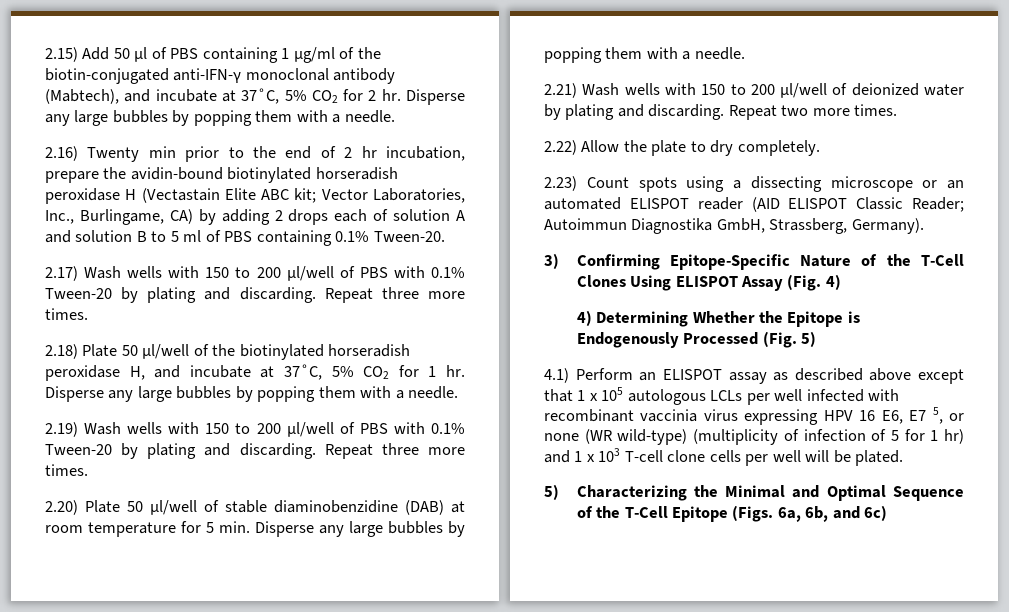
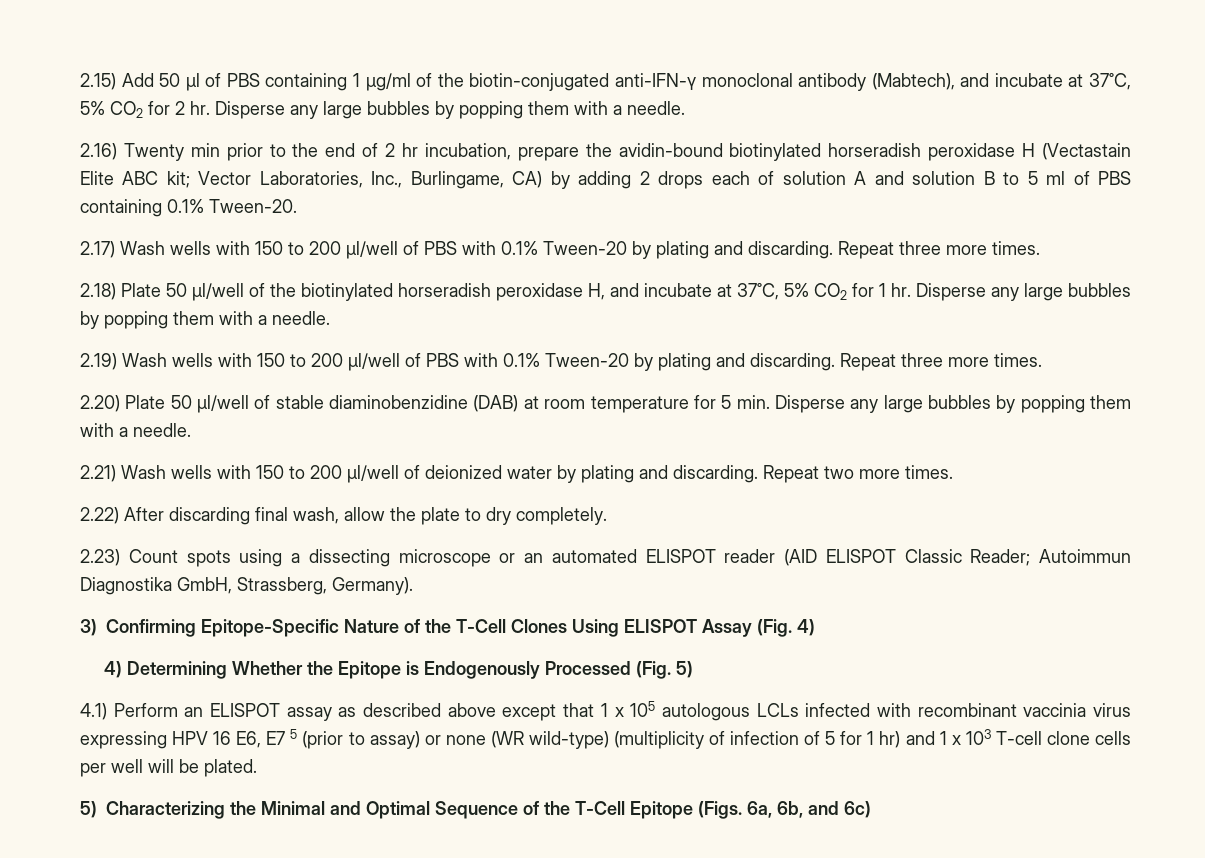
- 2.22) Allow the plate to dry completely.
+ 2.22) After discarding final wash, allow the plate to dry completely.
- 4.1) Perform an ELISPOT assay as described above except that 1 x 105 autologous LCLs per well infected with recombinant vaccinia virus expressing HPV 16 E6, E7 5, or none (WR wild-type) (multiplicity of infection of 5 for 1 hr) and 1 x 103 T-cell clone cells per well will be plated.
+ 4.1) Perform an ELISPOT assay as described above except that 1 x 105 autologous LCLs infected with recombinant vaccinia virus expressing HPV 16 E6, E7 5 (prior to assay) or none (WR wild-type) (multiplicity of infection of 5 for 1 hr) and 1 x 103 T-cell clone cells per well will be plated.

